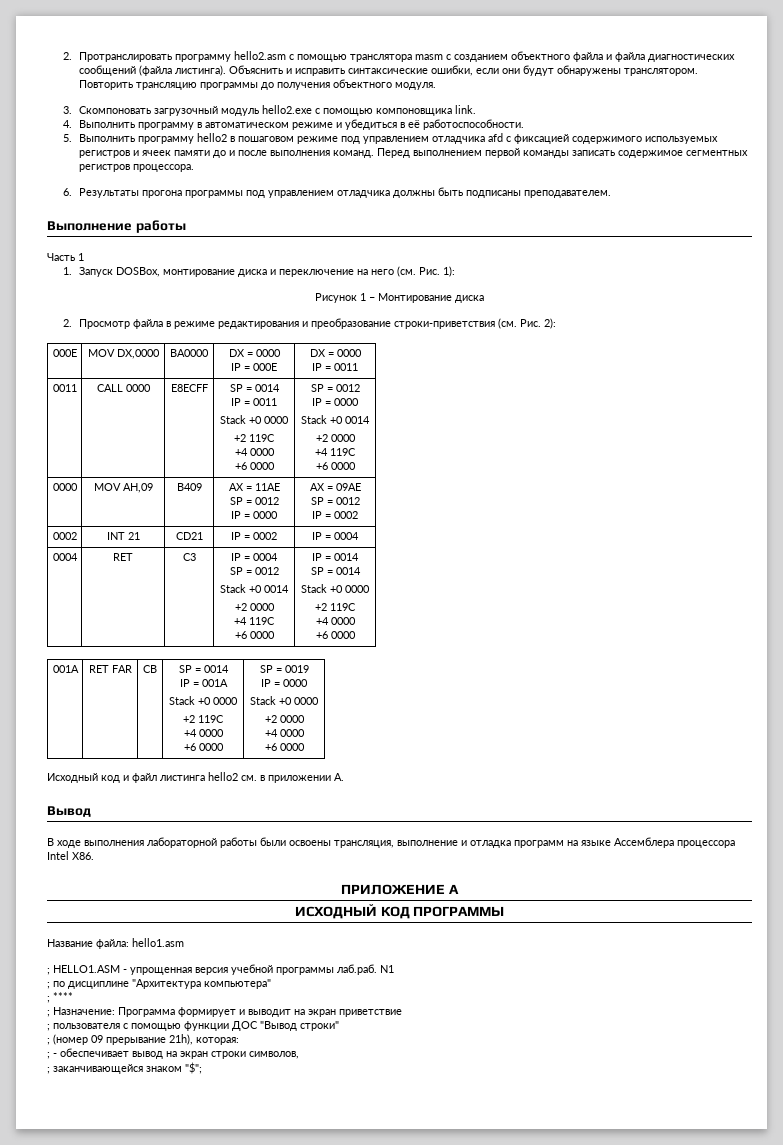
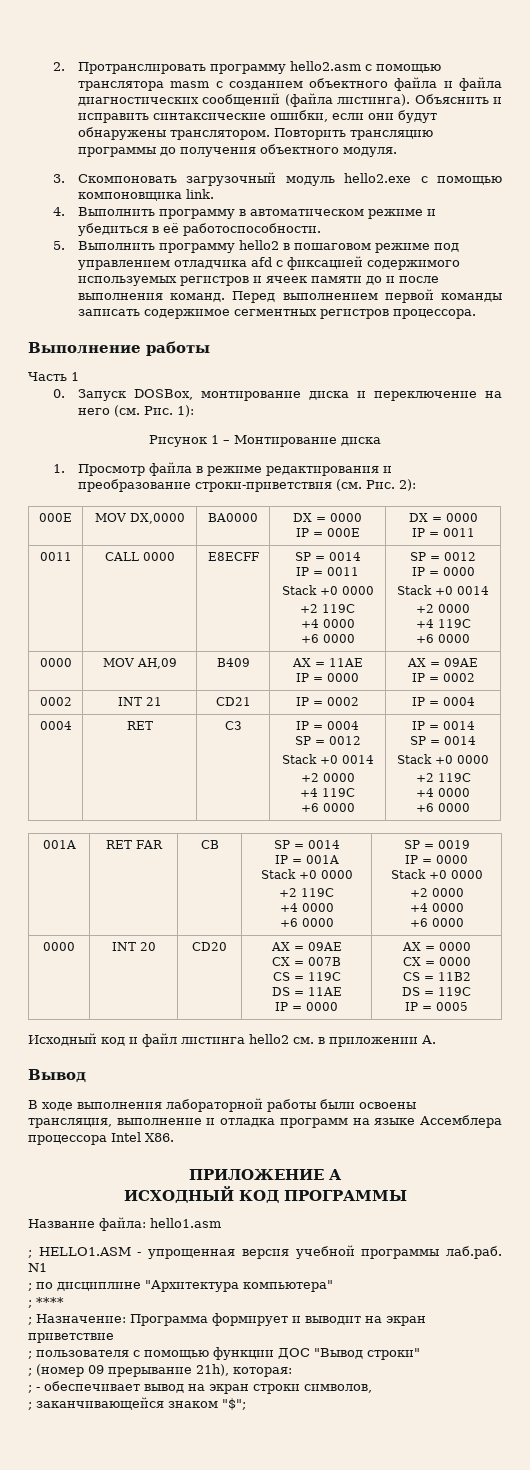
- 6. Результаты прогона программы под управлением отладчика должны быть подписаны преподавателем.
- 1. Запуск DOSBox, монтирование диска и переключение на него (см. Рис. 1):
+ 0. Запуск DOSBox, монтирование диска и переключение на него (см. Рис. 1):
- 2. Просмотр файла в режиме редактирования и преобразование строки-приветствия (см. Рис. 2):
+ 1. Просмотр файла в режиме редактирования и преобразование строки-приветствия (см. Рис. 2):
  0000 | MOV AH,09 | B409 | AX = 11AE
- SP = 0012
  IP = 0000 | AX = 09AE
- SP = 0012
+ 0000 | INT 20 | CD20 | AX = 09AE
+ CX = 007B
+ CS = 119C
+ DS = 11AE
+ IP = 0000 | AX = 0000
+ CX = 0000
+ CS = 11B2
+ DS = 119C
+ IP = 0005

